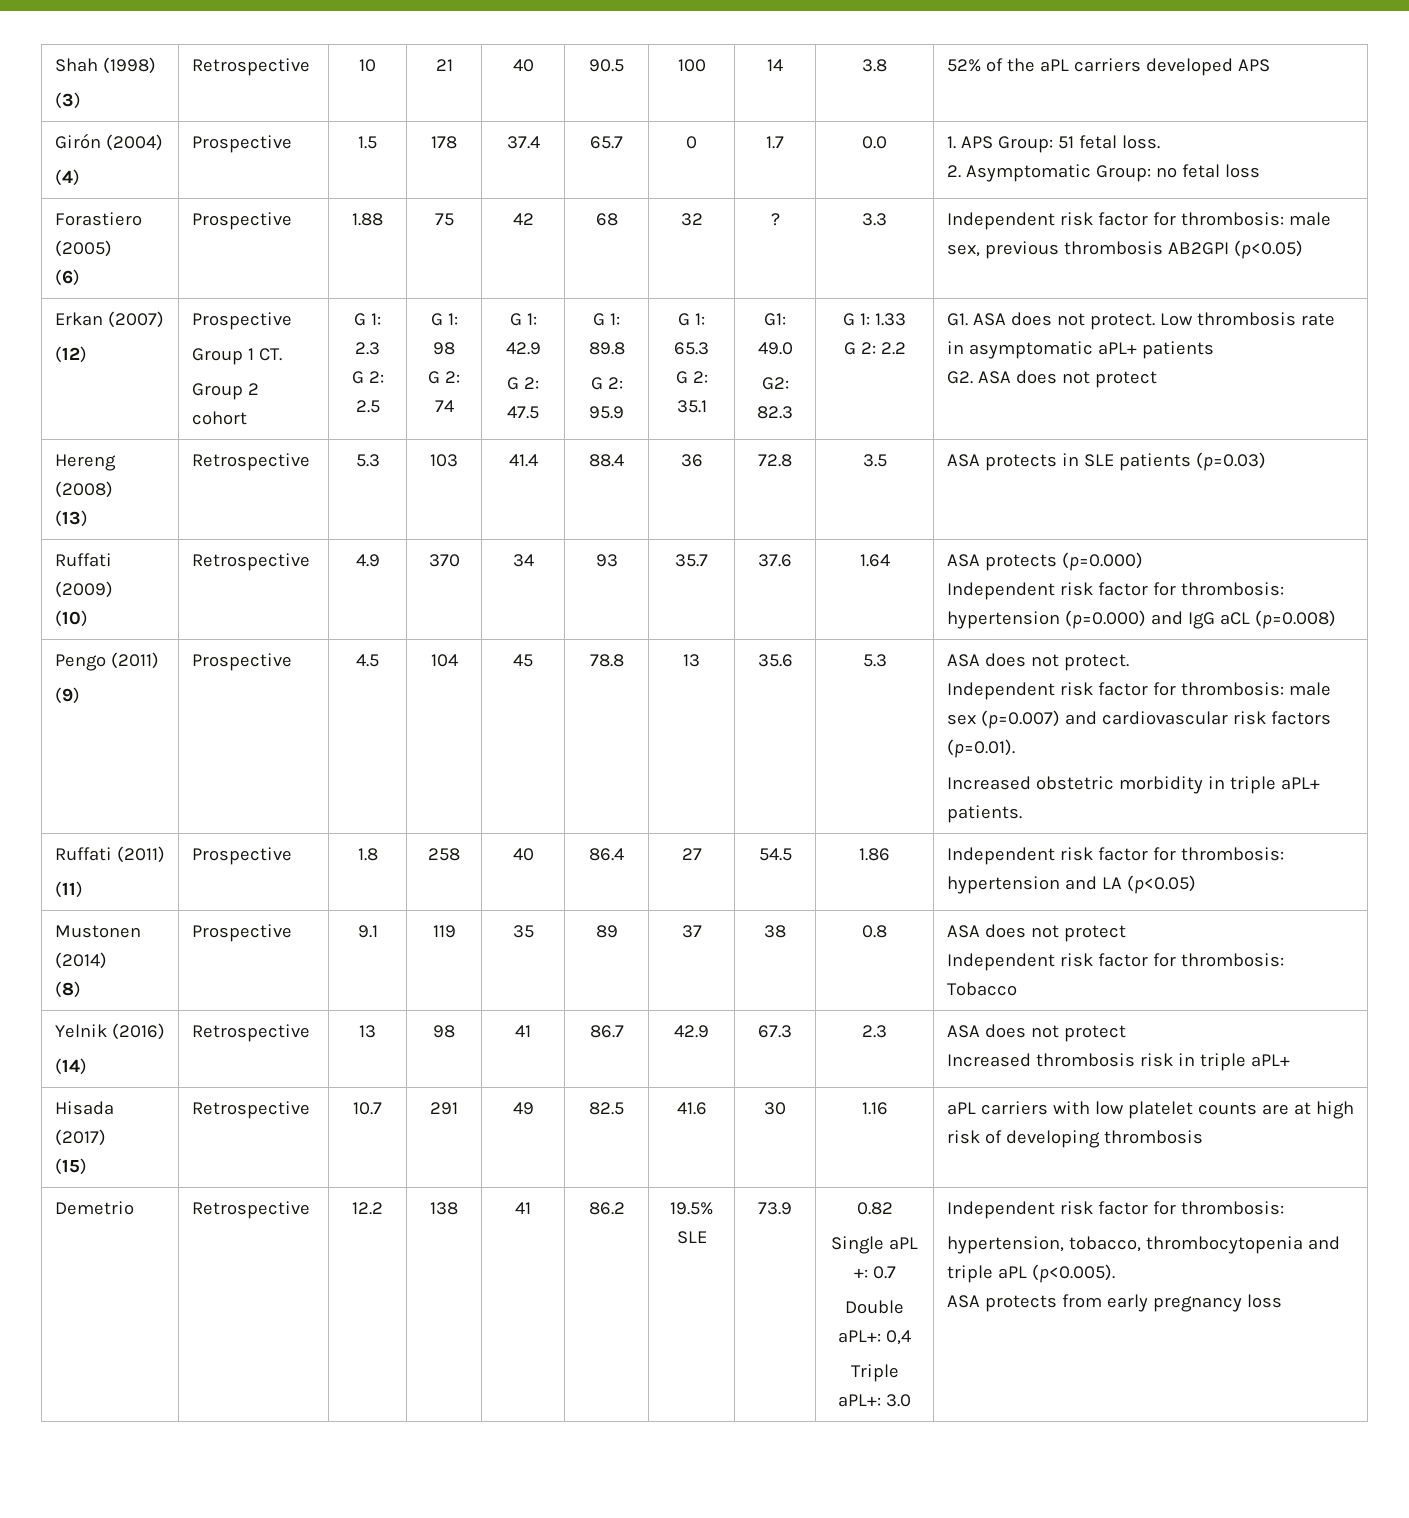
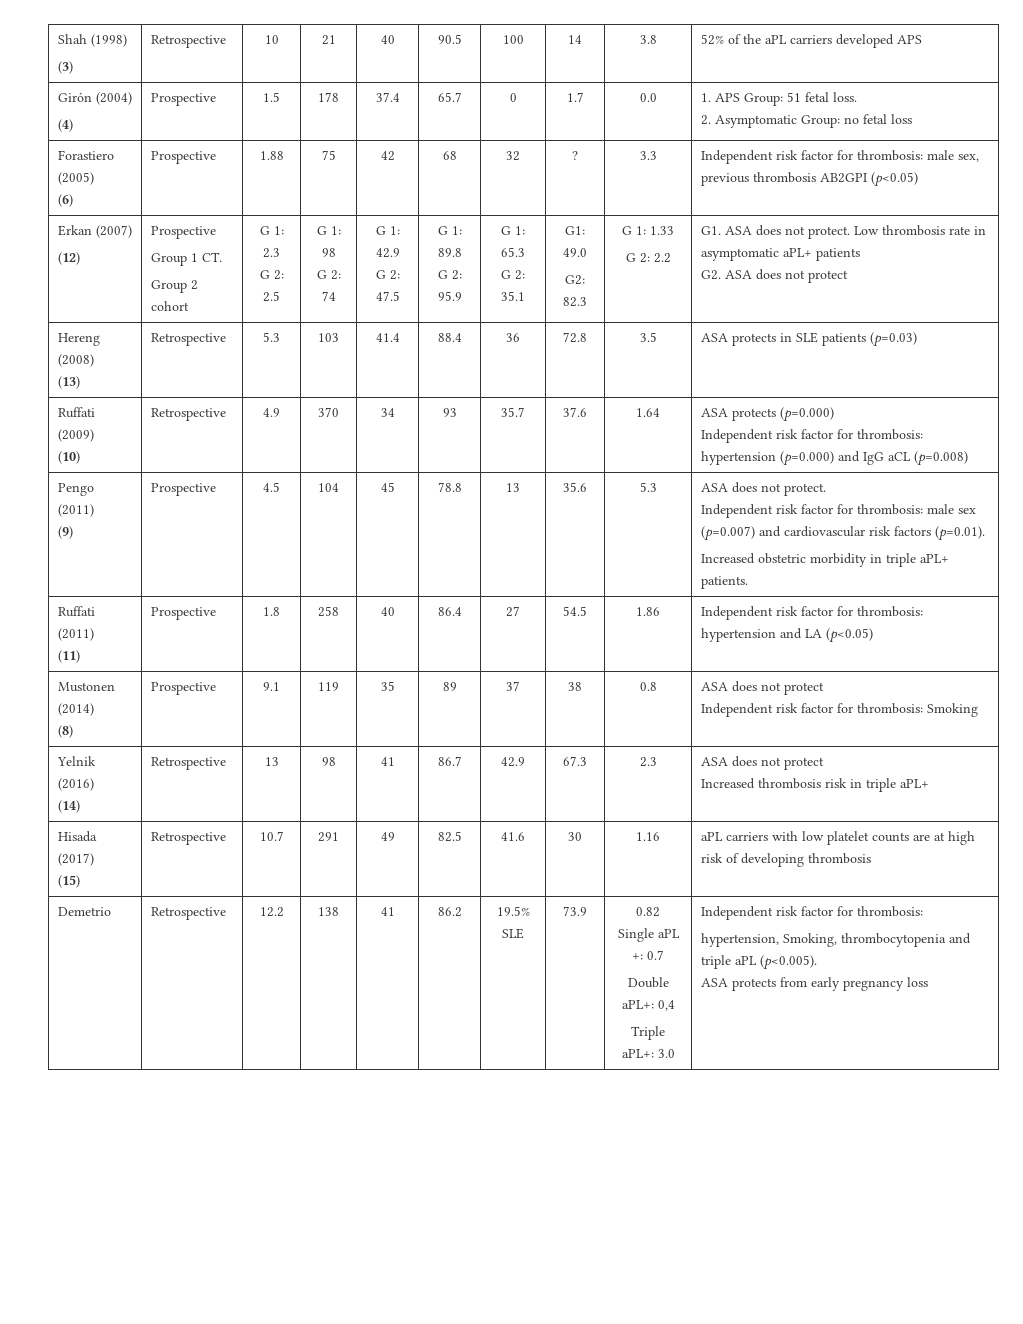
  Mustonen (2014)
  (8) | Prospective | 9.1 | 119 | 35 | 89 | 37 | 38 | 0.8 | ASA does not protect
- Independent risk factor for thrombosis: Tobacco
+ Independent risk factor for thrombosis: Smoking
  Demetrio | Retrospective | 12.2 | 138 | 41 | 86.2 | 19.5% SLE | 73.9 | 0.82
  Single aPL +: 0.7
  Double aPL+: 0,4
  Triple aPL+: 3.0 | Independent risk factor for thrombosis:
- hypertension, tobacco, thrombocytopenia and triple aPL (p<0.005).
+ hypertension, Smoking, thrombocytopenia and triple aPL (p<0.005).

